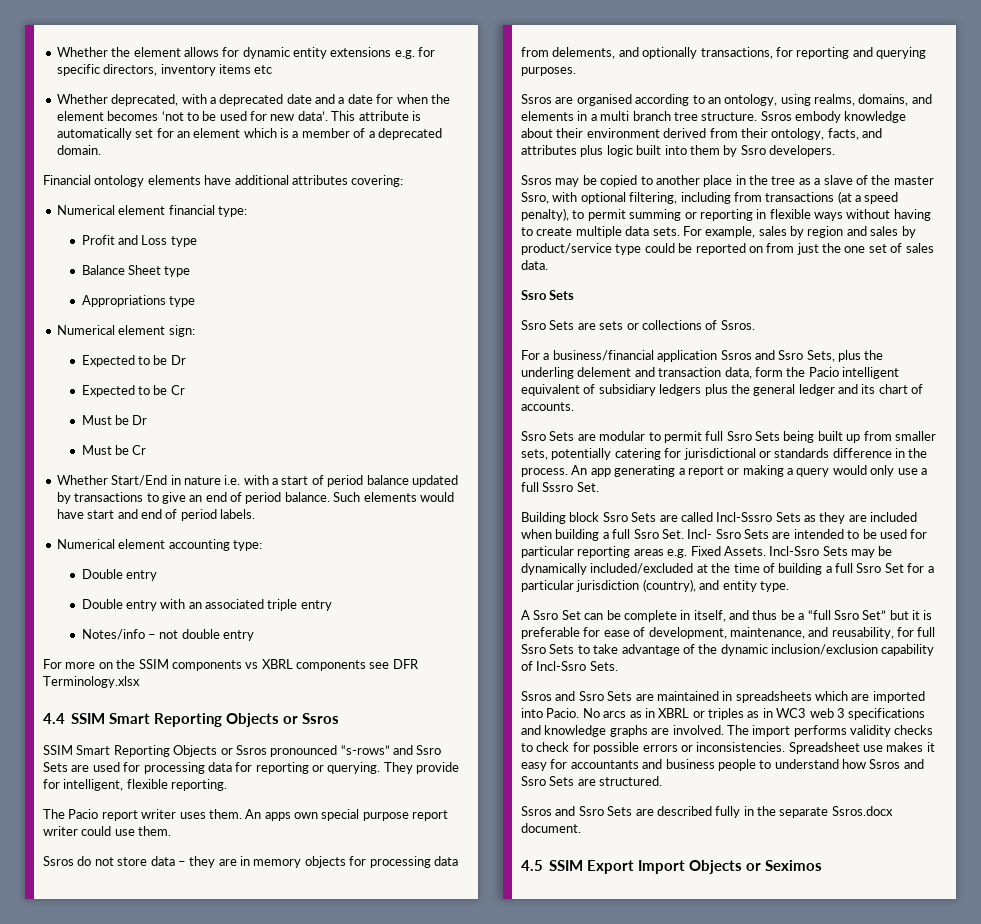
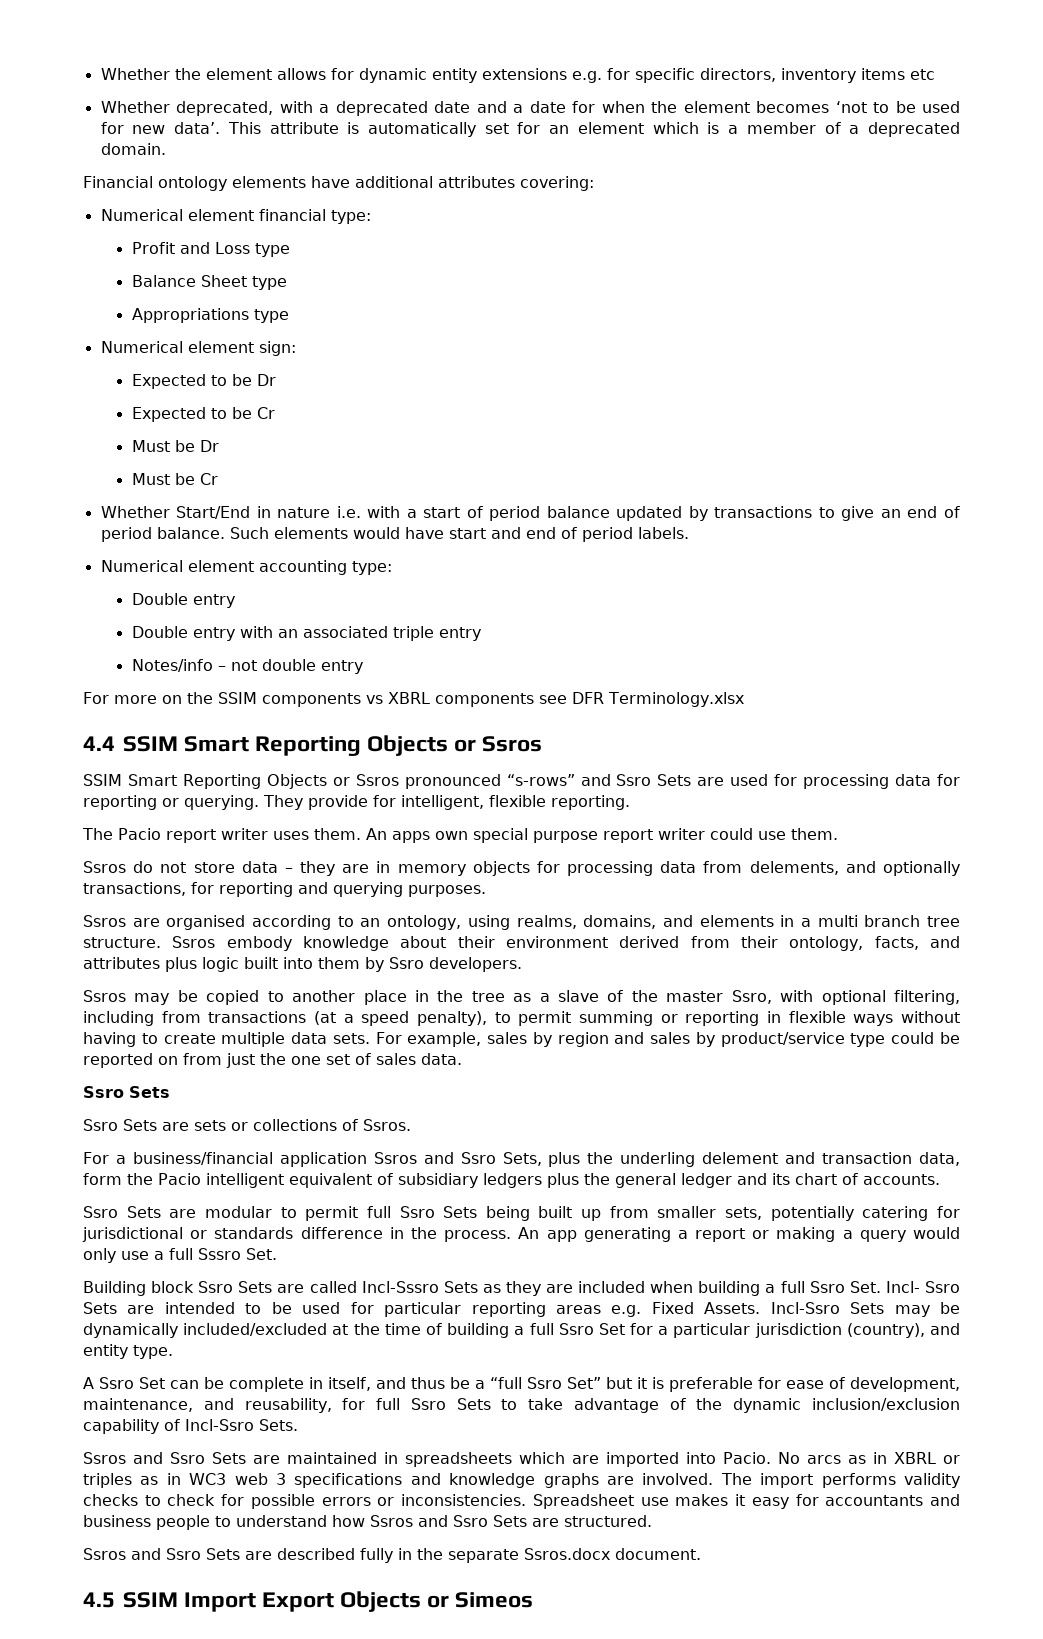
- 4.5 SSIM Export Import Objects or Seximos
+ 4.5 SSIM Import Export Objects or Simeos

